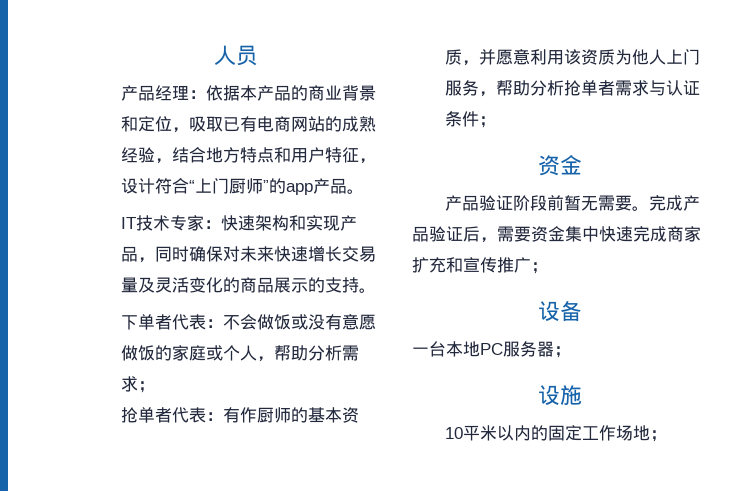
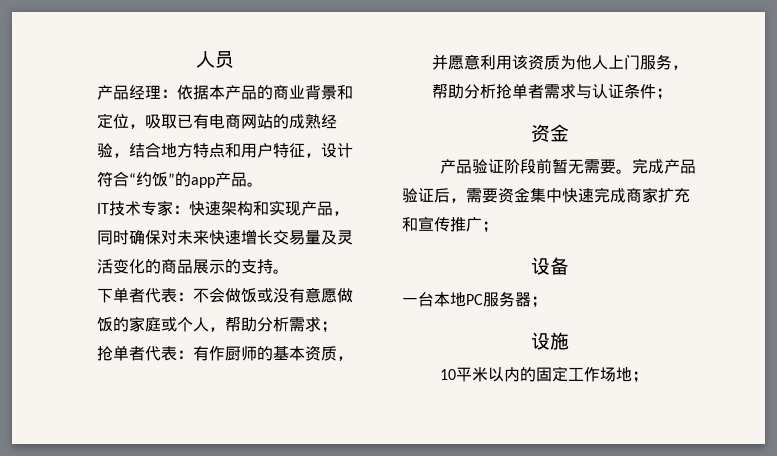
- 产品经理：依据本产品的商业背景和定位，吸取已有电商网站的成熟经验，结合地方特点和用户特征，设计符合“上门厨师”的app产品。
+ 产品经理：依据本产品的商业背景和定位，吸取已有电商网站的成熟经验，结合地方特点和用户特征，设计符合“约饭”的app产品。

